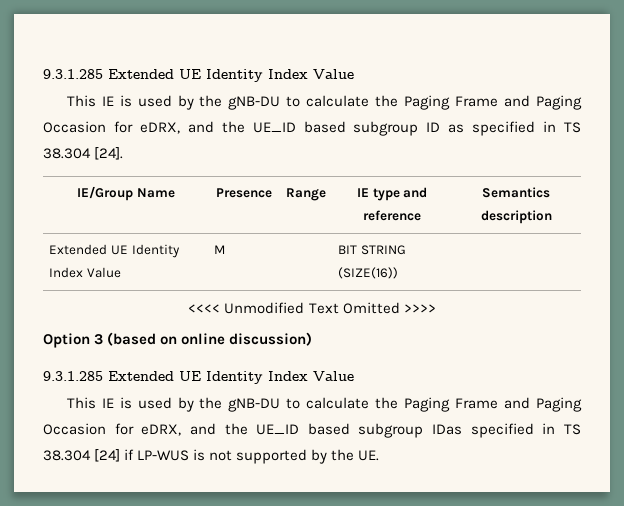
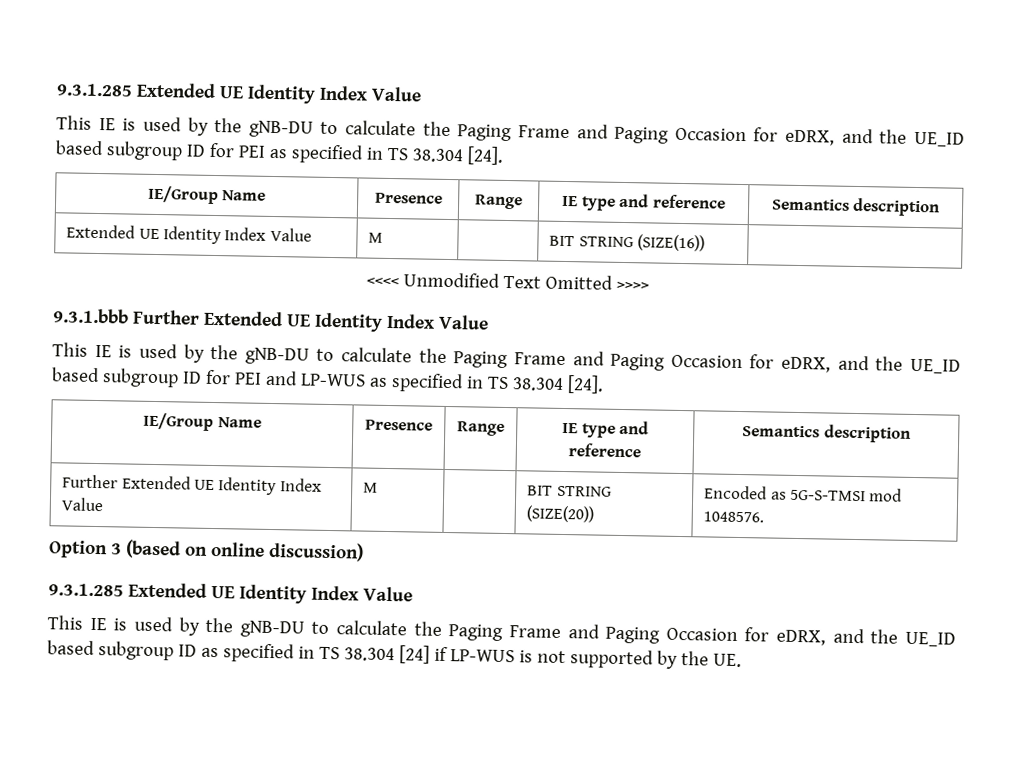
- This IE is used by the gNB-DU to calculate the Paging Frame and Paging Occasion for eDRX, and the UE_ID based subgroup ID as specified in TS 38.304 [24].
+ This IE is used by the gNB-DU to calculate the Paging Frame and Paging Occasion for eDRX, and the UE_ID based subgroup ID for PEI as specified in TS 38.304 [24].
+ 9.3.1.bbb Further Extended UE Identity Index Value
+ This IE is used by the gNB-DU to calculate the Paging Frame and Paging Occasion for eDRX, and the UE_ID based subgroup ID for PEI and LP-WUS as specified in TS 38.304 [24].
+ IE/Group Name | Presence | Range | IE type and reference | Semantics description
+ Further Extended UE Identity Index Value | M | | BIT STRING (SIZE(20)) | Encoded as 5G-S-TMSI mod 1048576.
- This IE is used by the gNB-DU to calculate the Paging Frame and Paging Occasion for eDRX, and the UE_ID based subgroup IDas specified in TS 38.304 [24] if LP-WUS is not supported by the UE.
+ This IE is used by the gNB-DU to calculate the Paging Frame and Paging Occasion for eDRX, and the UE_ID based subgroup ID as specified in TS 38.304 [24] if LP-WUS is not supported by the UE.

